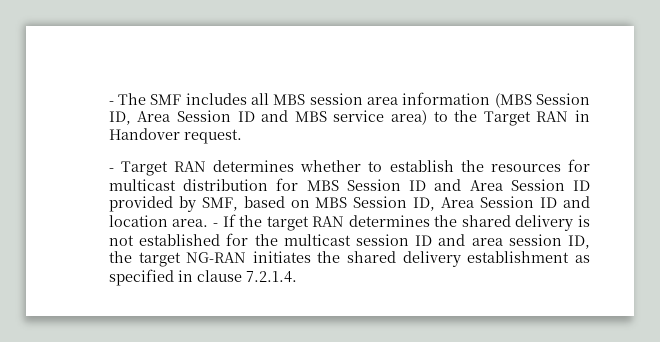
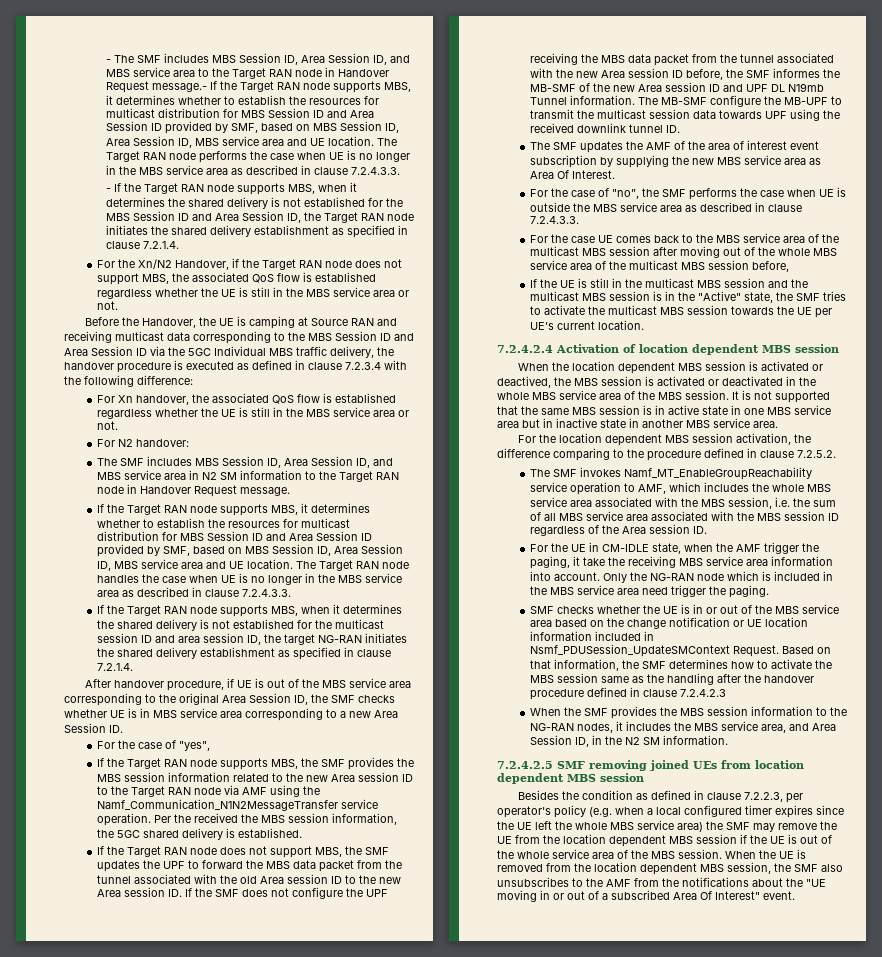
- - The SMF includes all MBS session area information (MBS Session ID, Area Session ID and MBS service area) to the Target RAN in Handover request.
- - Target RAN determines whether to establish the resources for multicast distribution for MBS Session ID and Area Session ID provided by SMF, based on MBS Session ID, Area Session ID and location area. - If the target RAN determines the shared delivery is not established for the multicast session ID and area session ID, the target NG-RAN initiates the shared delivery establishment as specified in clause 7.2.1.4.
+ - The SMF includes MBS Session ID, Area Session ID, and MBS service area to the Target RAN node in Handover Request message.- If the Target RAN node supports MBS, it determines whether to establish the resources for multicast distribution for MBS Session ID and Area Session ID provided by SMF, based on MBS Session ID, Area Session ID, MBS service area and UE location. The Target RAN node performs the case when UE is no longer in the MBS service area as described in clause 7.2.4.3.3.
+ - If the Target RAN node supports MBS, when it determines the shared delivery is not established for the MBS Session ID and Area Session ID, the Target RAN node initiates the shared delivery establishment as specified in clause 7.2.1.4.
+ For the Xn/N2 Handover, if the Target RAN node does not support MBS, the associated QoS flow is established regardless whether the UE is still in the MBS service area or not.
+ Before the Handover, the UE is camping at Source RAN and receiving multicast data corresponding to the MBS Session ID and Area Session ID via the 5GC Individual MBS traffic delivery, the handover procedure is executed as defined in clause 7.2.3.4 with the following difference:
+ For Xn handover, the associated QoS flow is established regardless whether the UE is still in the MBS service area or not.
+ For N2 handover:
+ The SMF includes MBS Session ID, Area Session ID, and MBS service area in N2 SM information to the Target RAN node in Handover Request message.
+ If the Target RAN node supports MBS, it determines whether to establish the resources for multicast distribution for MBS Session ID and Area Session ID provided by SMF, based on MBS Session ID, Area Session ID, MBS service area and UE location. The Target RAN node handles the case when UE is no longer in the MBS service area as described in clause 7.2.4.3.3.
+ If the Target RAN node supports MBS, when it determines the shared delivery is not established for the multicast session ID and area session ID, the target NG-RAN initiates the shared delivery establishment as specified in clause 7.2.1.4.
+ After handover procedure, if UE is out of the MBS service area corresponding to the original Area Session ID, the SMF checks whether UE is in MBS service area corresponding to a new Area Session ID.
+ For the case of "yes",
+ If the Target RAN node supports MBS, the SMF provides the MBS session information related to the new Area session ID to the Target RAN node via AMF using the Namf_Communication_N1N2MessageTransfer service operation. Per the received the MBS session information, the 5GC shared delivery is established.
+ If the Target RAN node does not support MBS, the SMF updates the UPF to forward the MBS data packet from the tunnel associated with the old Area session ID to the new Area session ID. If the SMF does not configure the UPF receiving the MBS data packet from the tunnel associated with the new Area session ID before, the SMF informes the MB-SMF of the new Area session ID and UPF DL N19mb Tunnel information. The MB-SMF configure the MB-UPF to transmit the multicast session data towards UPF using the received downlink tunnel ID.
+ The SMF updates the AMF of the area of interest event subscription by supplying the new MBS service area as Area Of Interest.
+ For the case of "no”, the SMF performs the case when UE is outside the MBS service area as described in clause 7.2.4.3.3.
+ For the case UE comes back to the MBS service area of the multicast MBS session after moving out of the whole MBS service area of the multicast MBS session before,
+ If the UE is still in the multicast MBS session and the multicast MBS session is in the "Active" state, the SMF tries to activate the multicast MBS session towards the UE per UE’s current location.
+ 7.2.4.2.4 Activation of location dependent MBS session
+ When the location dependent MBS session is activated or deactived, the MBS session is activated or deactivated in the whole MBS service area of the MBS session. It is not supported that the same MBS session is in active state in one MBS service area but in inactive state in another MBS service area.
+ For the location dependent MBS session activation, the difference comparing to the procedure defined in clause 7.2.5.2.
+ The SMF invokes Namf_MT_EnableGroupReachability service operation to AMF, which includes the whole MBS service area associated with the MBS session, i.e. the sum of all MBS service area associated with the MBS session ID regardless of the Area session ID.
+ For the UE in CM-IDLE state, when the AMF trigger the paging, it take the receiving MBS service area information into account. Only the NG-RAN node which is included in the MBS service area need trigger the paging.
+ SMF checks whether the UE is in or out of the MBS service area based on the change notification or UE location information included in Nsmf_PDUSession_UpdateSMContext Request. Based on that information, the SMF determines how to activate the MBS session same as the handling after the handover procedure defined in clause 7.2.4.2.3
+ When the SMF provides the MBS session information to the NG-RAN nodes, it includes the MBS service area, and Area Session ID, in the N2 SM information.
+ 7.2.4.2.5 SMF removing joined UEs from location dependent MBS session
+ Besides the condition as defined in clause 7.2.2.3, per operator's policy (e.g. when a local configured timer expires since the UE left the whole MBS service area) the SMF may remove the UE from the location dependent MBS session if the UE is out of the whole service area of the MBS session. When the UE is removed from the location dependent MBS session, the SMF also unsubscribes to the AMF from the notifications about the "UE moving in or out of a subscribed Area Of Interest" event.

